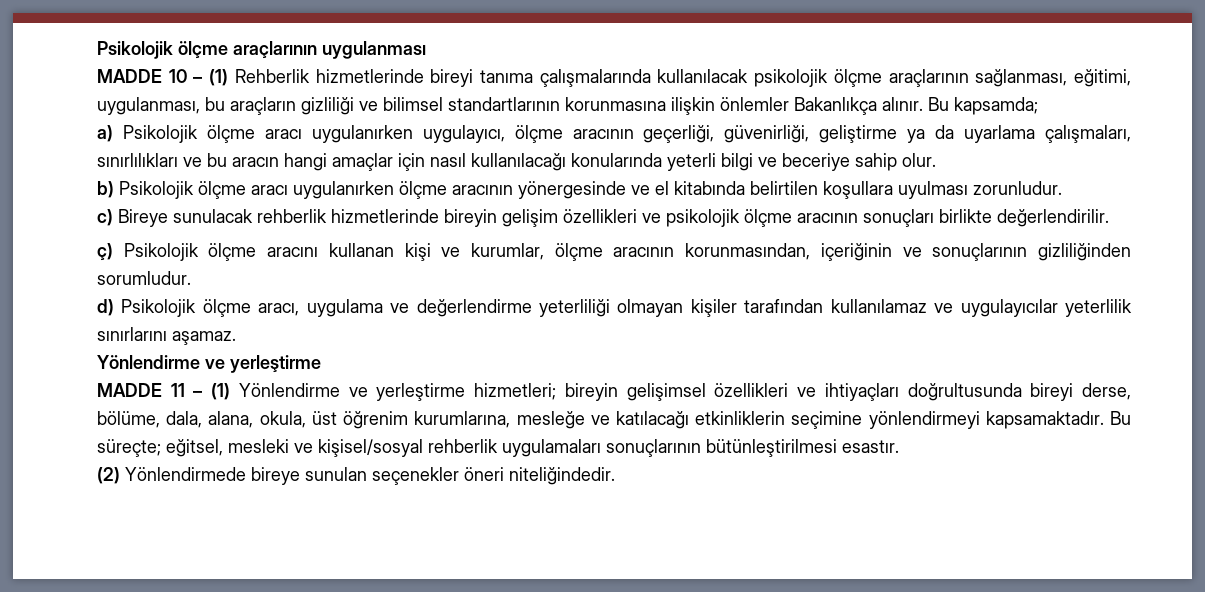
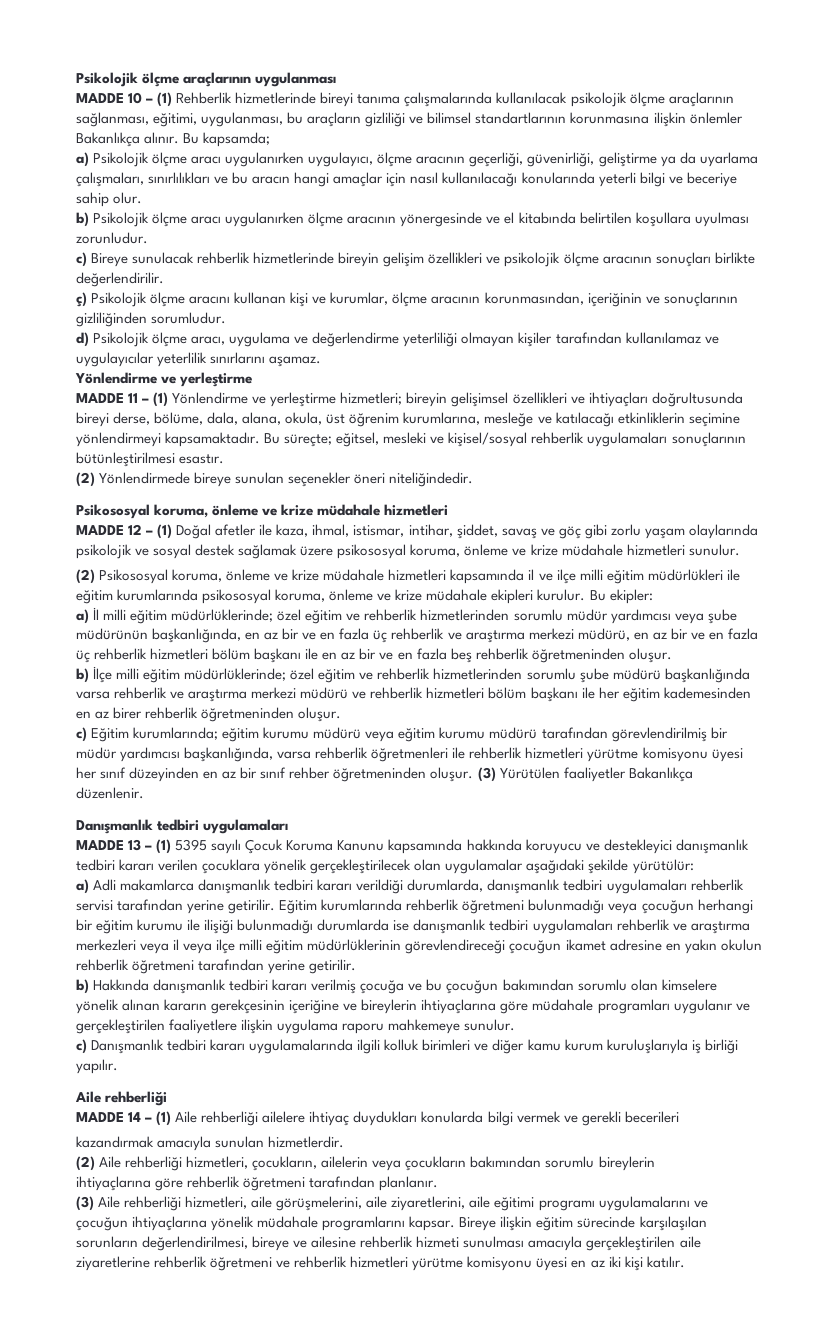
  (2) Yönlendirmede bireye sunulan seçenekler öneri niteliğindedir.
+ Psikososyal koruma, önleme ve krize müdahale hizmetleri
+ MADDE 12 – (1) Doğal afetler ile kaza, ihmal, istismar, intihar, şiddet, savaş ve göç gibi zorlu yaşam olaylarında psikolojik ve sosyal destek sağlamak üzere psikososyal koruma, önleme ve krize müdahale hizmetleri sunulur.
+ (2) Psikososyal koruma, önleme ve krize müdahale hizmetleri kapsamında il ve ilçe milli eğitim müdürlükleri ile eğitim kurumlarında psikososyal koruma, önleme ve krize müdahale ekipleri kurulur. Bu ekipler:
+ a) İl milli eğitim müdürlüklerinde; özel eğitim ve rehberlik hizmetlerinden sorumlu müdür yardımcısı veya şube müdürünün başkanlığında, en az bir ve en fazla üç rehberlik ve araştırma merkezi müdürü, en az bir ve en fazla üç rehberlik hizmetleri bölüm başkanı ile en az bir ve en fazla beş rehberlik öğretmeninden oluşur.
+ b) İlçe milli eğitim müdürlüklerinde; özel eğitim ve rehberlik hizmetlerinden sorumlu şube müdürü başkanlığında varsa rehberlik ve araştırma merkezi müdürü ve rehberlik hizmetleri bölüm başkanı ile her eğitim kademesinden en az birer rehberlik öğretmeninden oluşur.
+ c) Eğitim kurumlarında; eğitim kurumu müdürü veya eğitim kurumu müdürü tarafından görevlendirilmiş bir müdür yardımcısı başkanlığında, varsa rehberlik öğretmenleri ile rehberlik hizmetleri yürütme komisyonu üyesi her sınıf düzeyinden en az bir sınıf rehber öğretmeninden oluşur. (3) Yürütülen faaliyetler Bakanlıkça düzenlenir.
+ Danışmanlık tedbiri uygulamaları
+ MADDE 13 – (1) 5395 sayılı Çocuk Koruma Kanunu kapsamında hakkında koruyucu ve destekleyici danışmanlık tedbiri kararı verilen çocuklara yönelik gerçekleştirilecek olan uygulamalar aşağıdaki şekilde yürütülür:
+ a) Adli makamlarca danışmanlık tedbiri kararı verildiği durumlarda, danışmanlık tedbiri uygulamaları rehberlik servisi tarafından yerine getirilir. Eğitim kurumlarında rehberlik öğretmeni bulunmadığı veya çocuğun herhangi bir eğitim kurumu ile ilişiği bulunmadığı durumlarda ise danışmanlık tedbiri uygulamaları rehberlik ve araştırma merkezleri veya il veya ilçe milli eğitim müdürlüklerinin görevlendireceği çocuğun ikamet adresine en yakın okulun rehberlik öğretmeni tarafından yerine getirilir.
+ b) Hakkında danışmanlık tedbiri kararı verilmiş çocuğa ve bu çocuğun bakımından sorumlu olan kimselere yönelik alınan kararın gerekçesinin içeriğine ve bireylerin ihtiyaçlarına göre müdahale programları uygulanır ve gerçekleştirilen faaliyetlere ilişkin uygulama raporu mahkemeye sunulur.
+ c) Danışmanlık tedbiri kararı uygulamalarında ilgili kolluk birimleri ve diğer kamu kurum kuruluşlarıyla iş birliği yapılır.
+ Aile rehberliği
+ MADDE 14 – (1) Aile rehberliği ailelere ihtiyaç duydukları konularda bilgi vermek ve gerekli becerileri
+ kazandırmak amacıyla sunulan hizmetlerdir.
+ (2) Aile rehberliği hizmetleri, çocukların, ailelerin veya çocukların bakımından sorumlu bireylerin
+ ihtiyaçlarına göre rehberlik öğretmeni tarafından planlanır.
+ (3) Aile rehberliği hizmetleri, aile görüşmelerini, aile ziyaretlerini, aile eğitimi programı uygulamalarını ve çocuğun ihtiyaçlarına yönelik müdahale programlarını kapsar. Bireye ilişkin eğitim sürecinde karşılaşılan sorunların değerlendirilmesi, bireye ve ailesine rehberlik hizmeti sunulması amacıyla gerçekleştirilen aile ziyaretlerine rehberlik öğretmeni ve rehberlik hizmetleri yürütme komisyonu üyesi en az iki kişi katılır.

